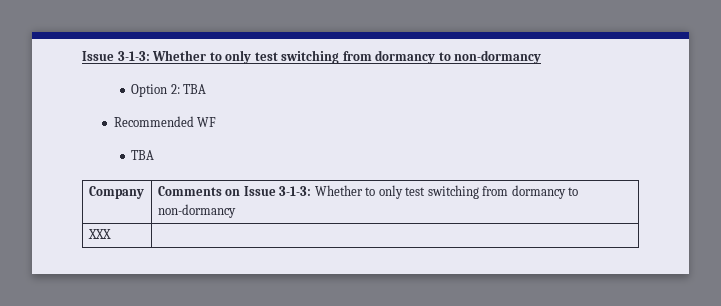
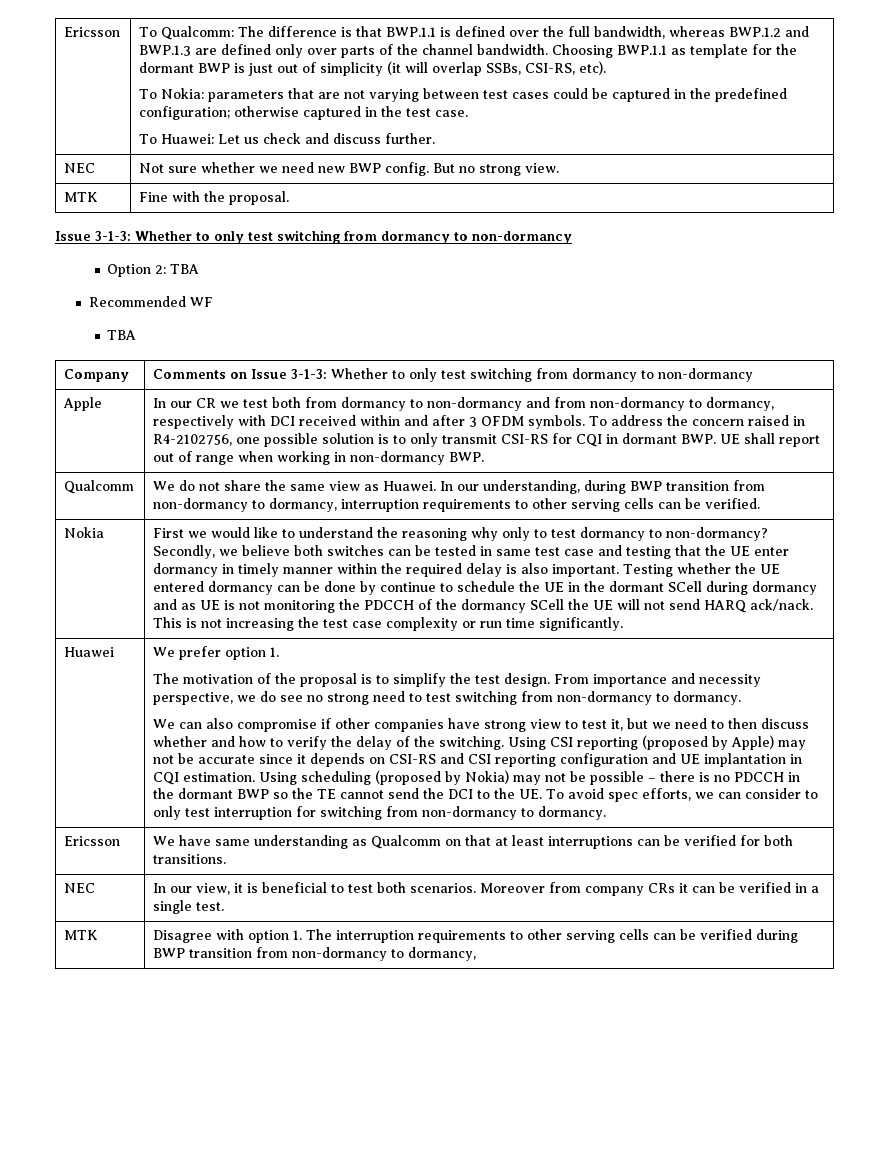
+ Ericsson | To Qualcomm: The difference is that BWP.1.1 is defined over the full bandwidth, whereas BWP.1.2 and BWP.1.3 are defined only over parts of the channel bandwidth. Choosing BWP.1.1 as template for the dormant BWP is just out of simplicity (it will overlap SSBs, CSI-RS, etc).
+ To Nokia: parameters that are not varying between test cases could be captured in the predefined configuration; otherwise captured in the test case.
+ To Huawei: Let us check and discuss further.
+ NEC | Not sure whether we need new BWP config. But no strong view.
+ MTK | Fine with the proposal.
- XXX
+ Apple | In our CR we test both from dormancy to non-dormancy and from non-dormancy to dormancy, respectively with DCI received within and after 3 OFDM symbols. To address the concern raised in R4-2102756, one possible solution is to only transmit CSI-RS for CQI in dormant BWP. UE shall report out of range when working in non-dormancy BWP.
+ Qualcomm | We do not share the same view as Huawei. In our understanding, during BWP transition from non-dormancy to dormancy, interruption requirements to other serving cells can be verified.
+ Nokia | First we would like to understand the reasoning why only to test dormancy to non-dormancy? Secondly, we believe both switches can be tested in same test case and testing that the UE enter dormancy in timely manner within the required delay is also important. Testing whether the UE entered dormancy can be done by continue to schedule the UE in the dormant SCell during dormancy and as UE is not monitoring the PDCCH of the dormancy SCell the UE will not send HARQ ack/nack. This is not increasing the test case complexity or run time significantly.
+ Huawei | We prefer option 1.
+ The motivation of the proposal is to simplify the test design. From importance and necessity perspective, we do see no strong need to test switching from non-dormancy to dormancy.
+ We can also compromise if other companies have strong view to test it, but we need to then discuss whether and how to verify the delay of the switching. Using CSI reporting (proposed by Apple) may not be accurate since it depends on CSI-RS and CSI reporting configuration and UE implantation in CQI estimation. Using scheduling (proposed by Nokia) may not be possible – there is no PDCCH in the dormant BWP so the TE cannot send the DCI to the UE. To avoid spec efforts, we can consider to only test interruption for switching from non-dormancy to dormancy.
+ Ericsson | We have same understanding as Qualcomm on that at least interruptions can be verified for both transitions.
+ NEC | In our view, it is beneficial to test both scenarios. Moreover from company CRs it can be verified in a single test.
+ MTK | Disagree with option 1. The interruption requirements to other serving cells can be verified during BWP transition from non-dormancy to dormancy,

